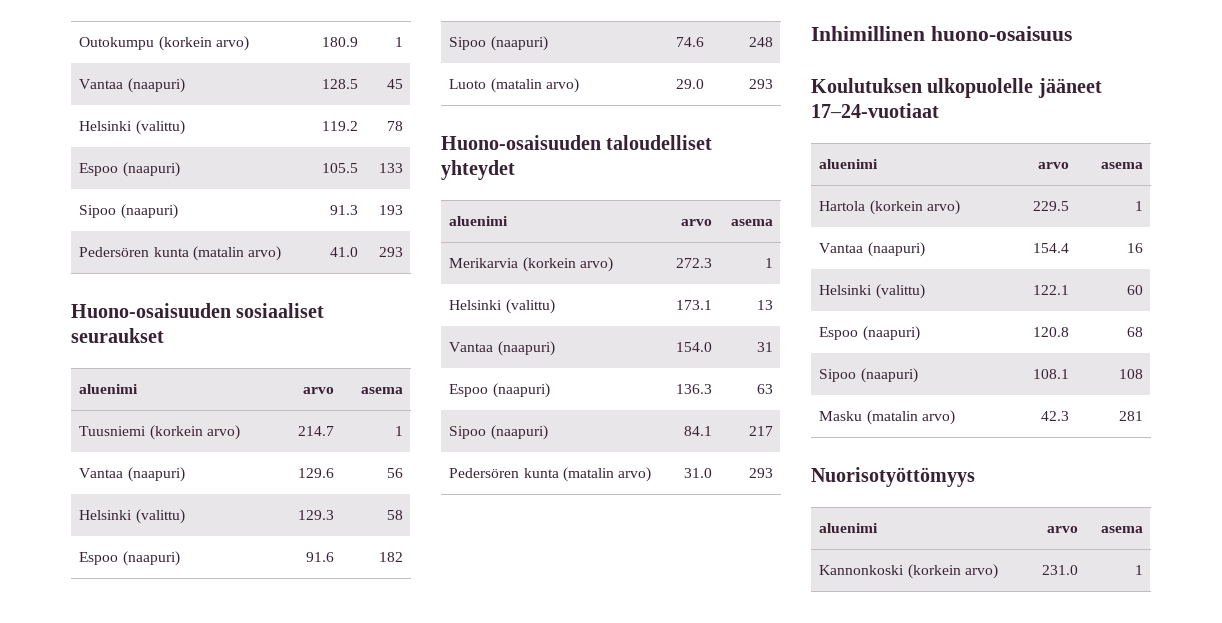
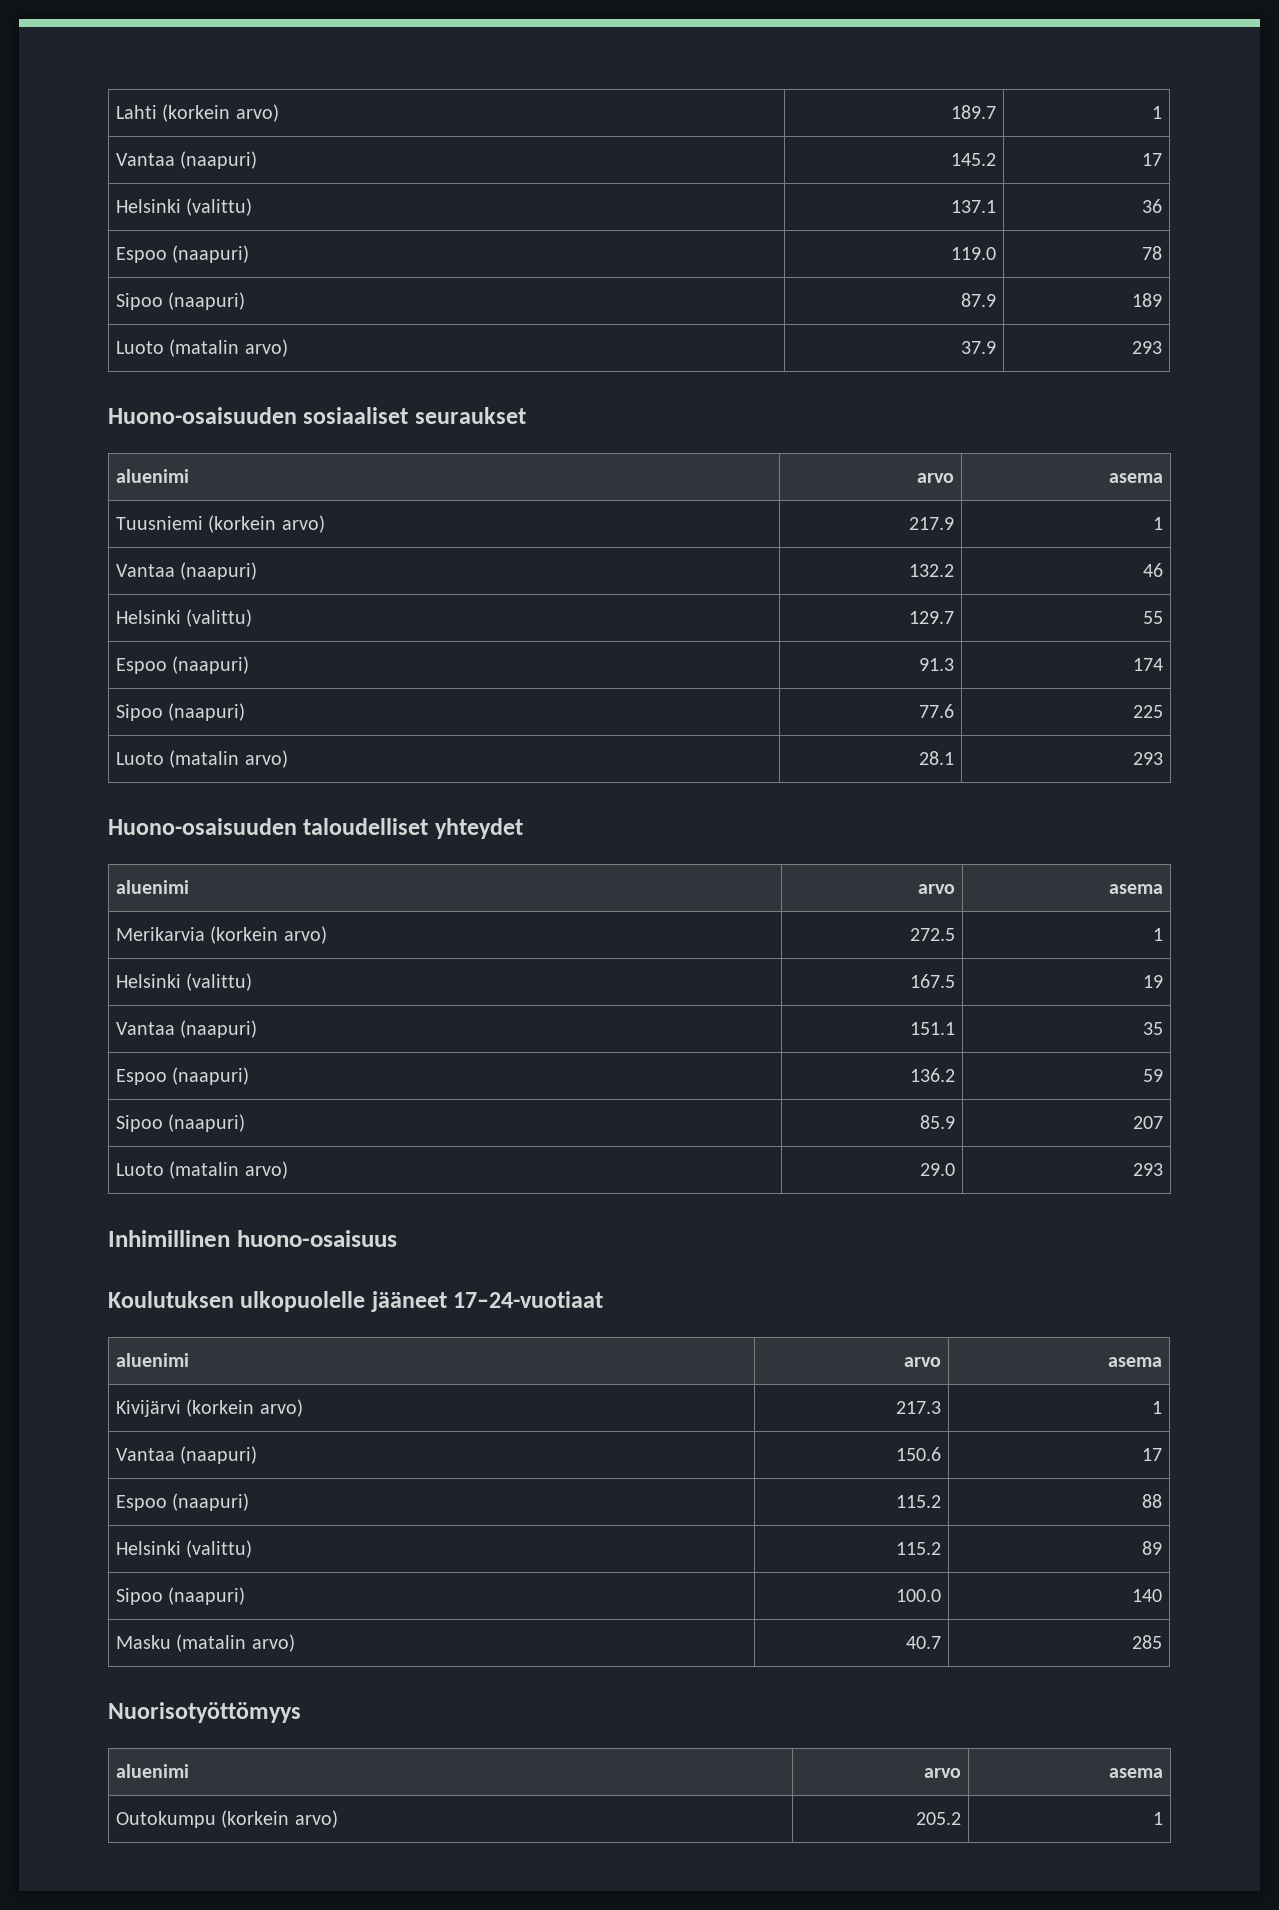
- Outokumpu (korkein arvo) | 180.9 | 1
- Vantaa (naapuri) | 128.5 | 45
- Helsinki (valittu) | 119.2 | 78
- Espoo (naapuri) | 105.5 | 133
- Sipoo (naapuri) | 91.3 | 193
- Pedersören kunta (matalin arvo) | 41.0 | 293
+ Lahti (korkein arvo) | 189.7 | 1
+ Vantaa (naapuri) | 145.2 | 17
+ Helsinki (valittu) | 137.1 | 36
+ Espoo (naapuri) | 119.0 | 78
+ Sipoo (naapuri) | 87.9 | 189
+ Luoto (matalin arvo) | 37.9 | 293
- Tuusniemi (korkein arvo) | 214.7 | 1
- Vantaa (naapuri) | 129.6 | 56
- Helsinki (valittu) | 129.3 | 58
- Espoo (naapuri) | 91.6 | 182
- Sipoo (naapuri) | 74.6 | 248
- Luoto (matalin arvo) | 29.0 | 293
+ Tuusniemi (korkein arvo) | 217.9 | 1
+ Vantaa (naapuri) | 132.2 | 46
+ Helsinki (valittu) | 129.7 | 55
+ Espoo (naapuri) | 91.3 | 174
+ Sipoo (naapuri) | 77.6 | 225
+ Luoto (matalin arvo) | 28.1 | 293
- Merikarvia (korkein arvo) | 272.3 | 1
+ Merikarvia (korkein arvo) | 272.5 | 1
- Helsinki (valittu) | 173.1 | 13
- Vantaa (naapuri) | 154.0 | 31
- Espoo (naapuri) | 136.3 | 63
- Sipoo (naapuri) | 84.1 | 217
- Pedersören kunta (matalin arvo) | 31.0 | 293
+ Helsinki (valittu) | 167.5 | 19
+ Vantaa (naapuri) | 151.1 | 35
+ Espoo (naapuri) | 136.2 | 59
+ Sipoo (naapuri) | 85.9 | 207
+ Luoto (matalin arvo) | 29.0 | 293
- Hartola (korkein arvo) | 229.5 | 1
- Vantaa (naapuri) | 154.4 | 16
- Helsinki (valittu) | 122.1 | 60
- Espoo (naapuri) | 120.8 | 68
- Sipoo (naapuri) | 108.1 | 108
+ Kivijärvi (korkein arvo) | 217.3 | 1
+ Vantaa (naapuri) | 150.6 | 17
+ Espoo (naapuri) | 115.2 | 88
+ Helsinki (valittu) | 115.2 | 89
+ Sipoo (naapuri) | 100.0 | 140
- Masku (matalin arvo) | 42.3 | 281
+ Masku (matalin arvo) | 40.7 | 285
- Kannonkoski (korkein arvo) | 231.0 | 1
+ Outokumpu (korkein arvo) | 205.2 | 1

